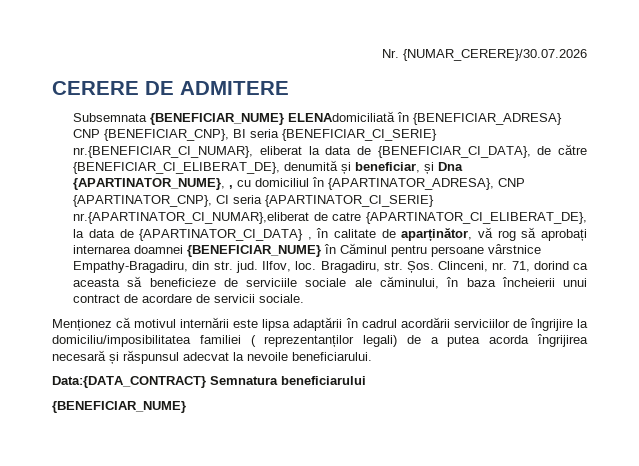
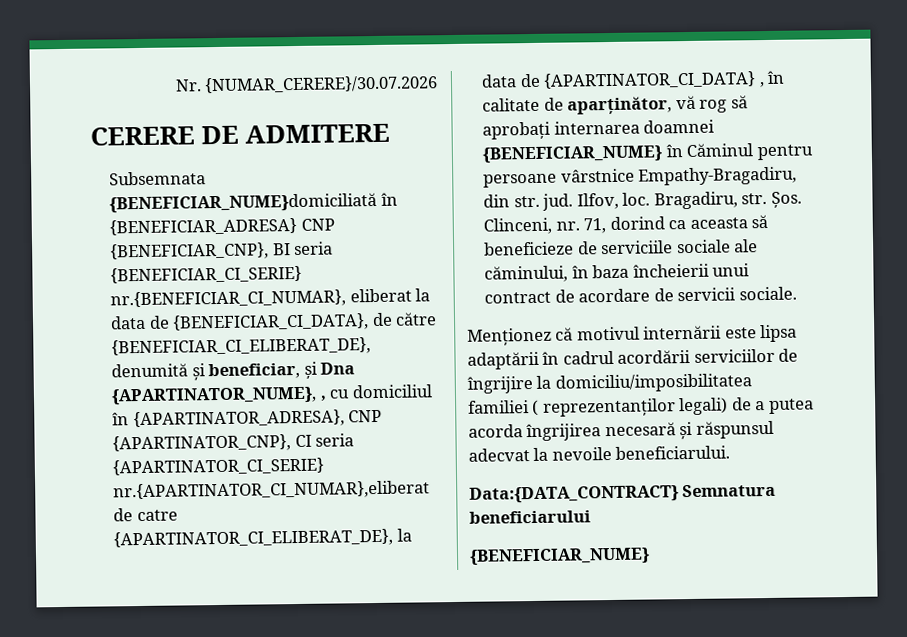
- Subsemnata {BENEFICIAR_NUME} ELENAdomiciliată în {BENEFICIAR_ADRESA} CNP {BENEFICIAR_CNP}, BI seria {BENEFICIAR_CI_SERIE} nr.{BENEFICIAR_CI_NUMAR}, eliberat la data de {BENEFICIAR_CI_DATA}, de către {BENEFICIAR_CI_ELIBERAT_DE}, denumită și beneficiar, și Dna {APARTINATOR_NUME}, , cu domiciliul în {APARTINATOR_ADRESA}, CNP {APARTINATOR_CNP}, CI seria {APARTINATOR_CI_SERIE} nr.{APARTINATOR_CI_NUMAR},eliberat de catre {APARTINATOR_CI_ELIBERAT_DE}, la data de {APARTINATOR_CI_DATA} , în calitate de aparținător, vă rog să aprobați internarea doamnei {BENEFICIAR_NUME} în Căminul pentru persoane vârstnice Empathy-Bragadiru, din str. jud.
+ Subsemnata {BENEFICIAR_NUME}domiciliată în {BENEFICIAR_ADRESA} CNP {BENEFICIAR_CNP}, BI seria {BENEFICIAR_CI_SERIE} nr.{BENEFICIAR_CI_NUMAR}, eliberat la data de {BENEFICIAR_CI_DATA}, de către {BENEFICIAR_CI_ELIBERAT_DE}, denumită și beneficiar, și Dna {APARTINATOR_NUME}, , cu domiciliul în {APARTINATOR_ADRESA}, CNP {APARTINATOR_CNP}, CI seria {APARTINATOR_CI_SERIE} nr.{APARTINATOR_CI_NUMAR},eliberat de catre {APARTINATOR_CI_ELIBERAT_DE}, la data de {APARTINATOR_CI_DATA} , în calitate de aparținător, vă rog să aprobați internarea doamnei {BENEFICIAR_NUME} în Căminul pentru persoane vârstnice Empathy-Bragadiru, din str. jud.

